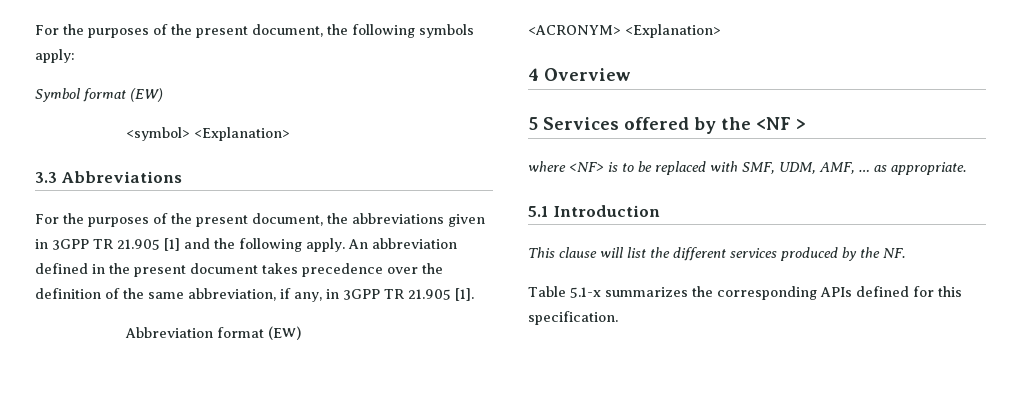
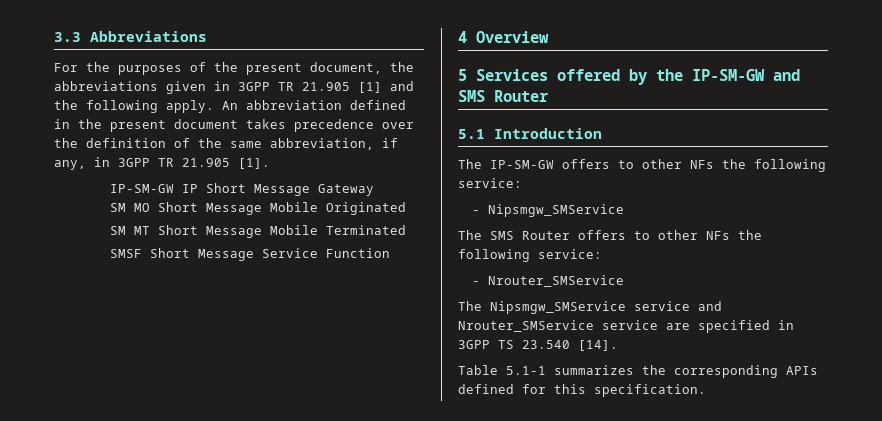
- For the purposes of the present document, the following symbols apply:
- Symbol format (EW)
- <symbol> <Explanation>
- Abbreviation format (EW)
- <ACRONYM> <Explanation>
+ IP-SM-GW IP Short Message Gateway
+ SM MO Short Message Mobile Originated
+ SM MT Short Message Mobile Terminated
+ SMSF Short Message Service Function
- 5 Services offered by the <NF >
- where <NF> is to be replaced with SMF, UDM, AMF, … as appropriate.
+ 5 Services offered by the IP-SM-GW and SMS Router
  5.1 Introduction
- This clause will list the different services produced by the NF.
+ The IP-SM-GW offers to other NFs the following service:
+ - Nipsmgw_SMService
+ The SMS Router offers to other NFs the following service:
+ - Nrouter_SMService
+ The Nipsmgw_SMService service and Nrouter_SMService service are specified in 3GPP TS 23.540 [14].
- Table 5.1-x summarizes the corresponding APIs defined for this specification.
+ Table 5.1-1 summarizes the corresponding APIs defined for this specification.

